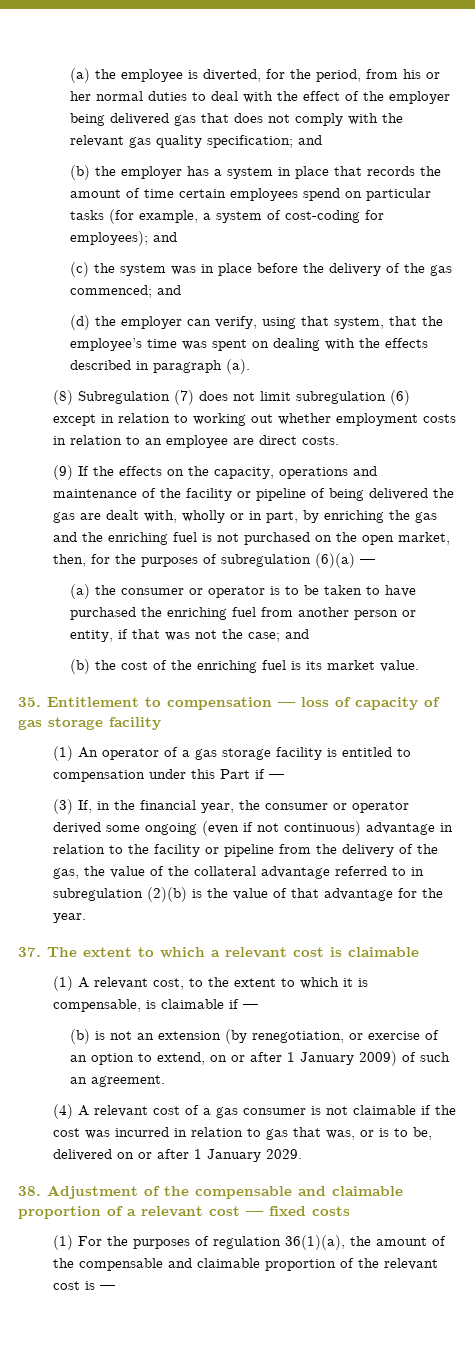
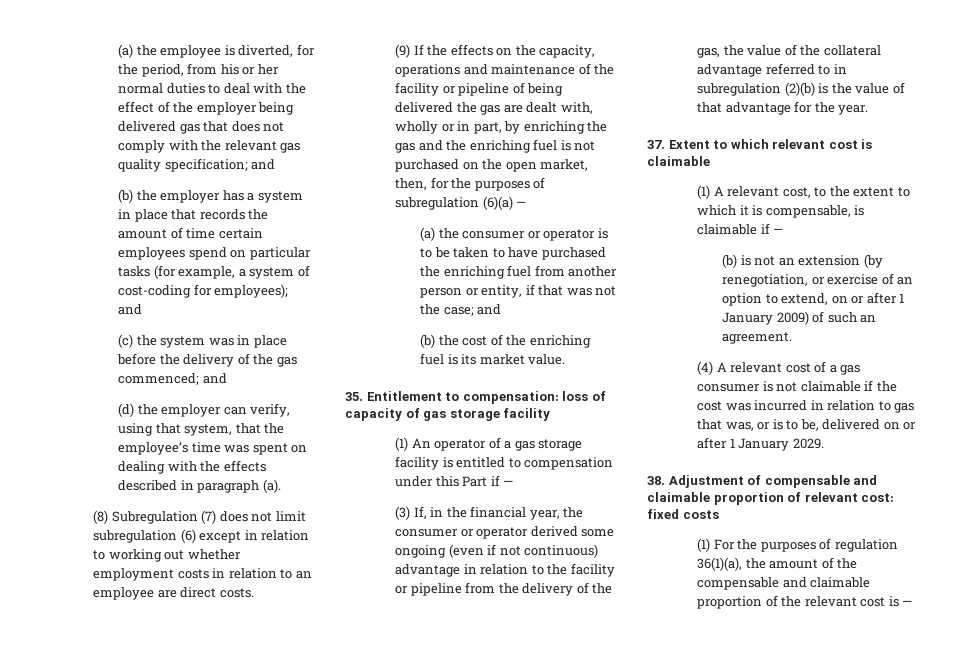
- 35. Entitlement to compensation — loss of capacity of gas storage facility
+ 35. Entitlement to compensation: loss of capacity of gas storage facility
- 37. The extent to which a relevant cost is claimable
+ 37. Extent to which relevant cost is claimable
- 38. Adjustment of the compensable and claimable proportion of a relevant cost — fixed costs
+ 38. Adjustment of compensable and claimable proportion of relevant cost: fixed costs

